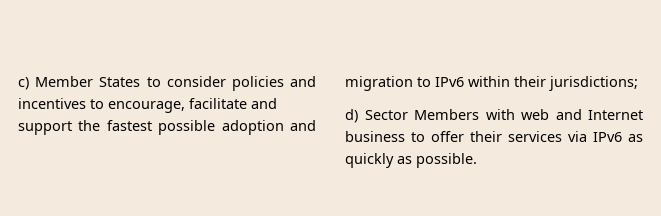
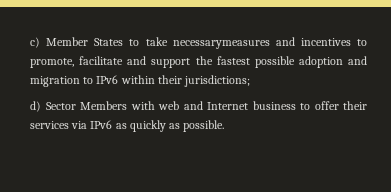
- c) Member States to consider policies and incentives to encourage, facilitate and support the fastest possible adoption and migration to IPv6 within their jurisdictions;
+ c) Member States to take necessarymeasures and incentives to promote, facilitate and support the fastest possible adoption and migration to IPv6 within their jurisdictions;

